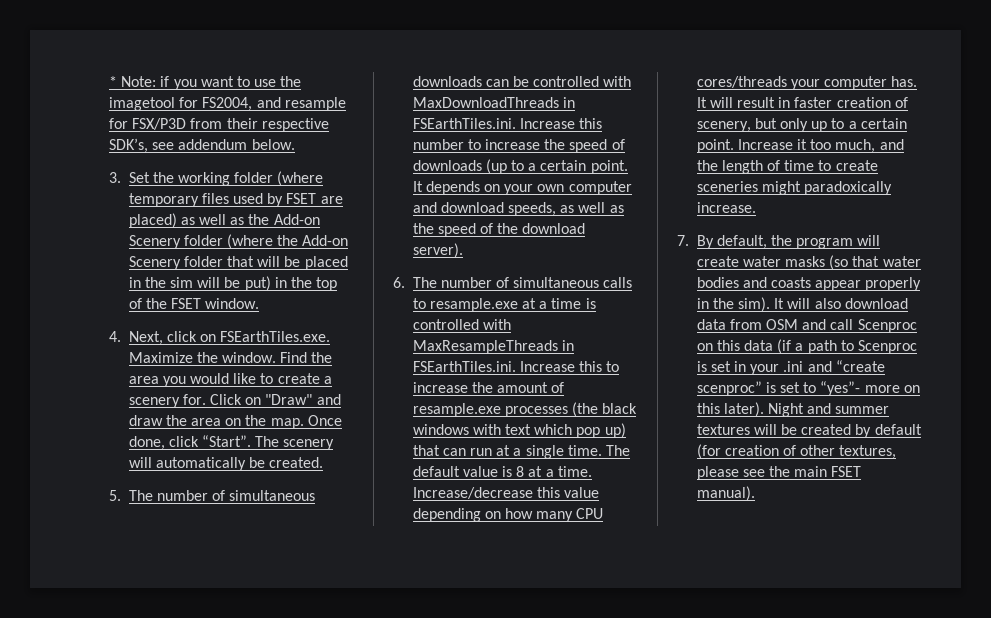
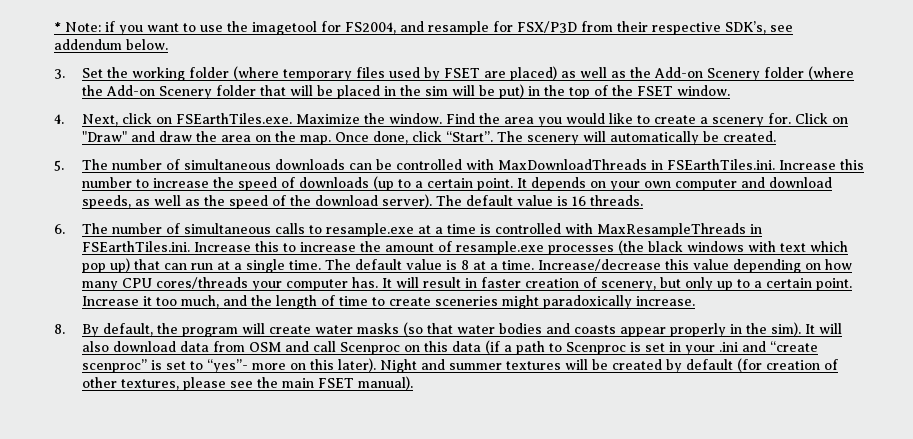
+ The default value is 16 threads.
- 7. By default, the program will create water masks (so that water bodies and coasts appear properly in the sim).
+ 8. By default, the program will create water masks (so that water bodies and coasts appear properly in the sim).

